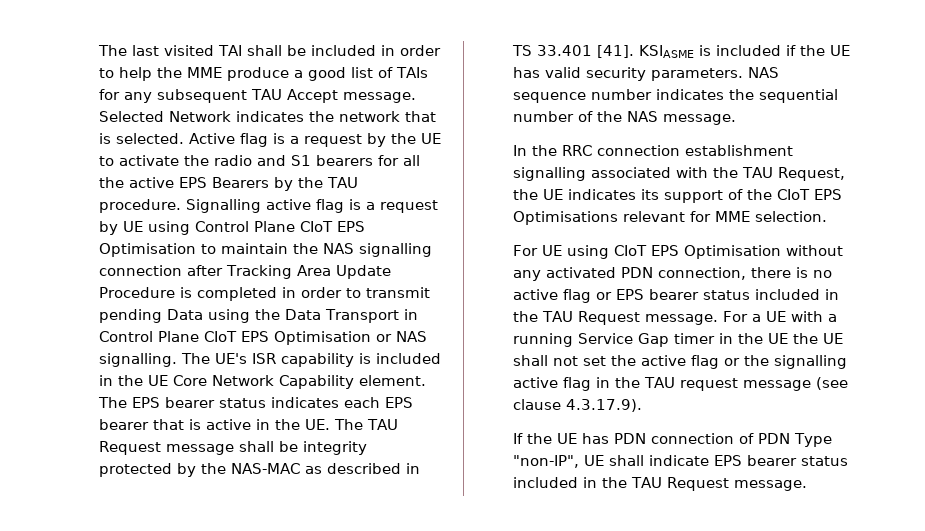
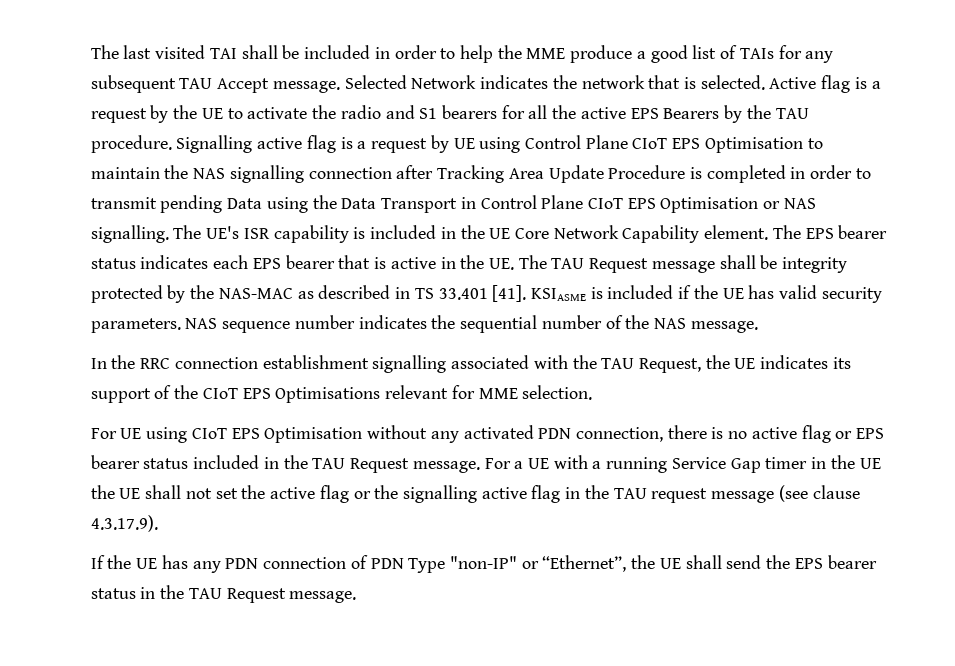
- If the UE has PDN connection of PDN Type "non-IP", UE shall indicate EPS bearer status included in the TAU Request message.
+ If the UE has any PDN connection of PDN Type "non-IP" or “Ethernet”, the UE shall send the EPS bearer status in the TAU Request message.

